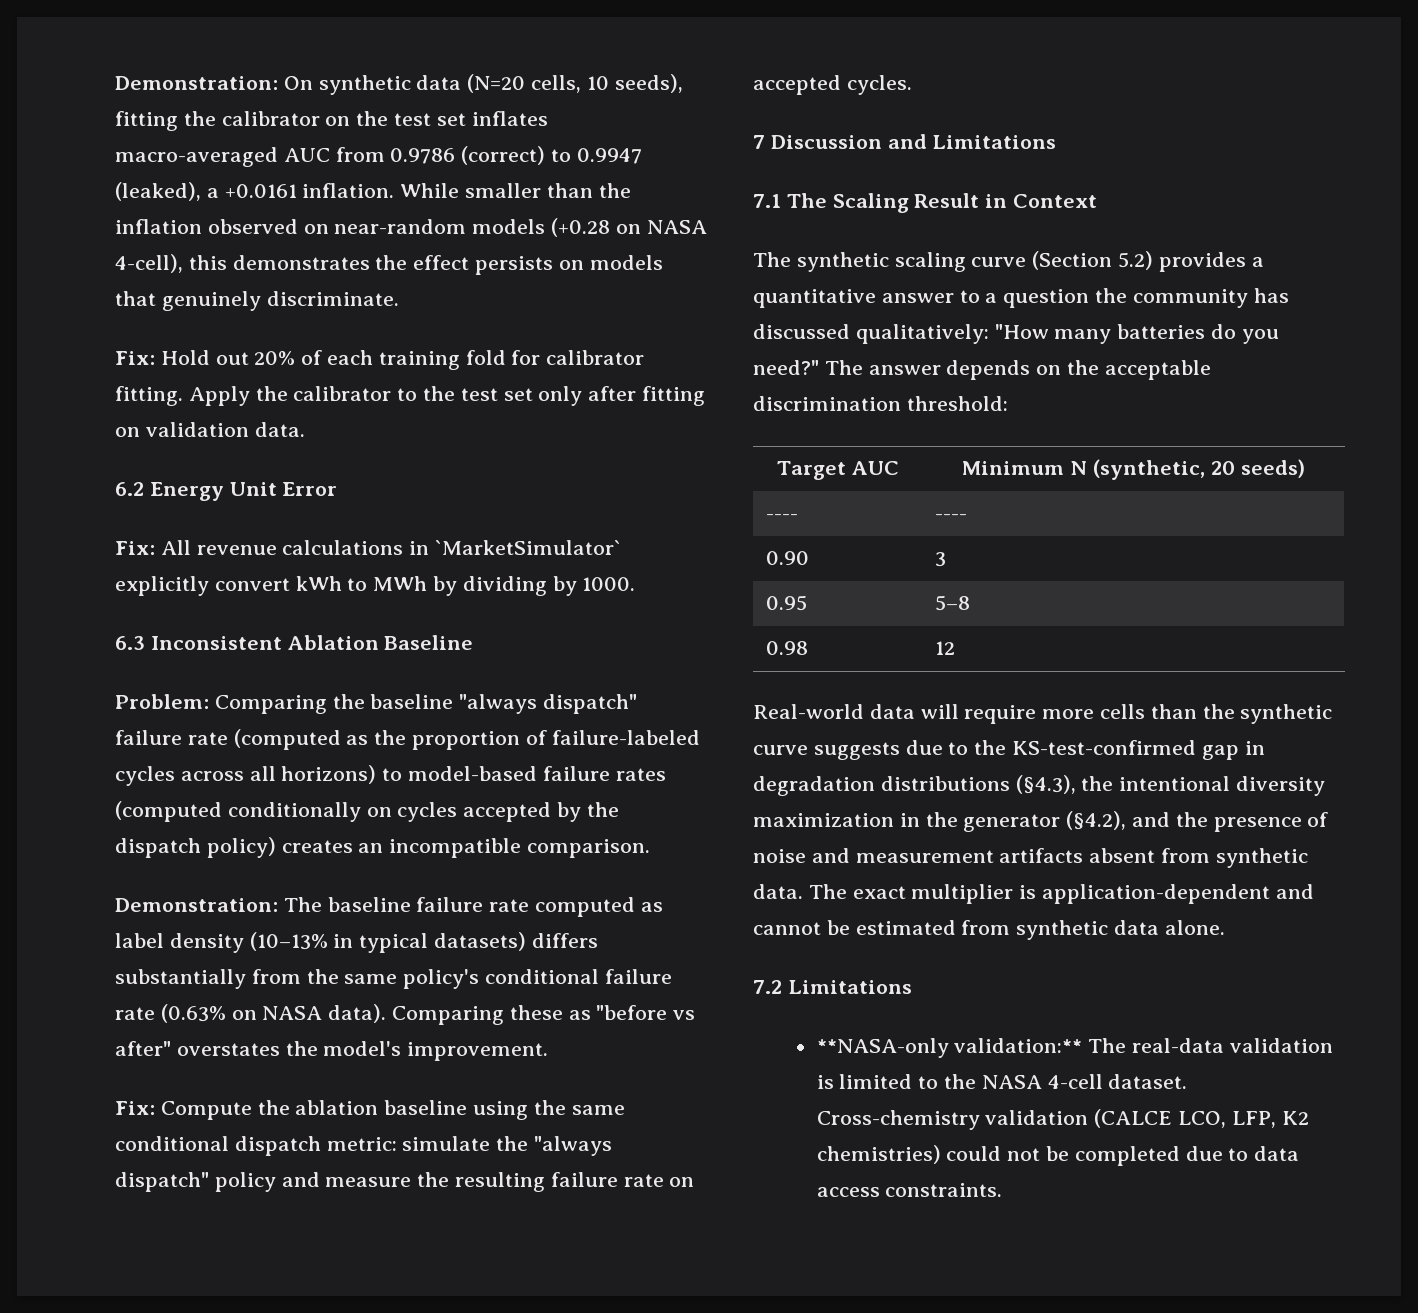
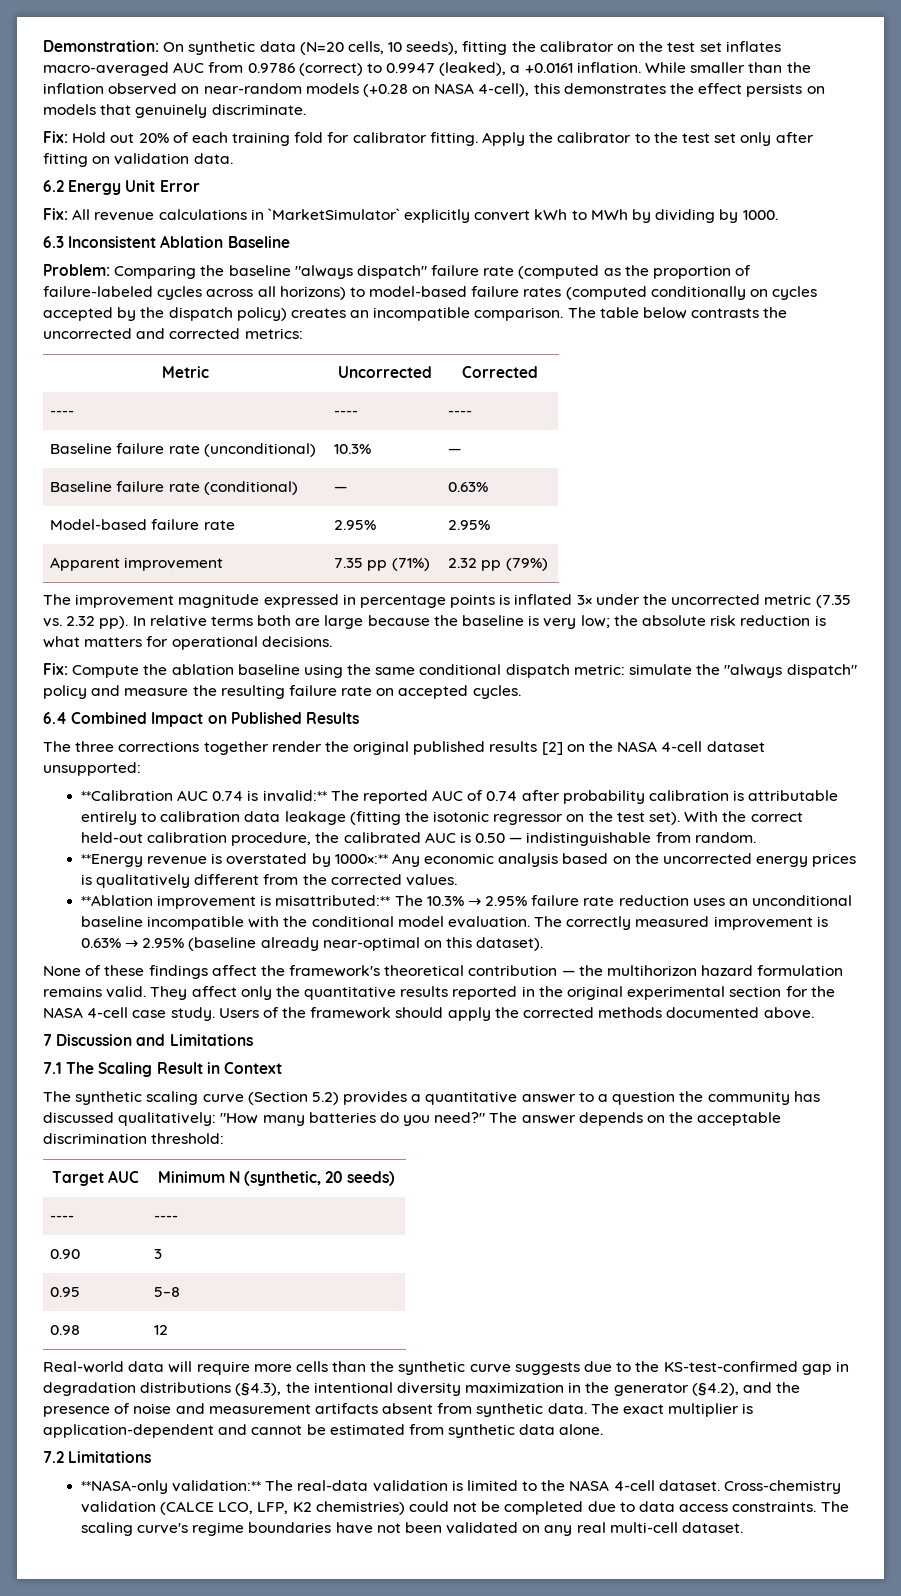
- Problem: Comparing the baseline "always dispatch" failure rate (computed as the proportion of failure-labeled cycles across all horizons) to model-based failure rates (computed conditionally on cycles accepted by the dispatch policy) creates an incompatible comparison.
- Demonstration: The baseline failure rate computed as label density (10–13% in typical datasets) differs substantially from the same policy's conditional failure rate (0.63% on NASA data). Comparing these as "before vs after" overstates the model's improvement.
+ Problem: Comparing the baseline "always dispatch" failure rate (computed as the proportion of failure-labeled cycles across all horizons) to model-based failure rates (computed conditionally on cycles accepted by the dispatch policy) creates an incompatible comparison. The table below contrasts the uncorrected and corrected metrics:
+ Metric | Uncorrected | Corrected
+ ---- | ---- | ----
+ Baseline failure rate (unconditional) | 10.3% | —
+ Baseline failure rate (conditional) | — | 0.63%
+ Model-based failure rate | 2.95% | 2.95%
+ Apparent improvement | 7.35 pp (71%) | 2.32 pp (79%)
+ The improvement magnitude expressed in percentage points is inflated 3× under the uncorrected metric (7.35 vs. 2.32 pp). In relative terms both are large because the baseline is very low; the absolute risk reduction is what matters for operational decisions.
+ 6.4 Combined Impact on Published Results
+ The three corrections together render the original published results [2] on the NASA 4-cell dataset unsupported:
+ **Calibration AUC 0.74 is invalid:** The reported AUC of 0.74 after probability calibration is attributable entirely to calibration data leakage (fitting the isotonic regressor on the test set). With the correct held-out calibration procedure, the calibrated AUC is 0.50 — indistinguishable from random.
+ **Energy revenue is overstated by 1000×:** Any economic analysis based on the uncorrected energy prices is qualitatively different from the corrected values.
+ **Ablation improvement is misattributed:** The 10.3% → 2.95% failure rate reduction uses an unconditional baseline incompatible with the conditional model evaluation. The correctly measured improvement is 0.63% → 2.95% (baseline already near-optimal on this dataset).
+ None of these findings affect the framework's theoretical contribution — the multihorizon hazard formulation remains valid. They affect only the quantitative results reported in the original experimental section for the NASA 4-cell case study. Users of the framework should apply the corrected methods documented above.
+ The scaling curve's regime boundaries have not been validated on any real multi-cell dataset.

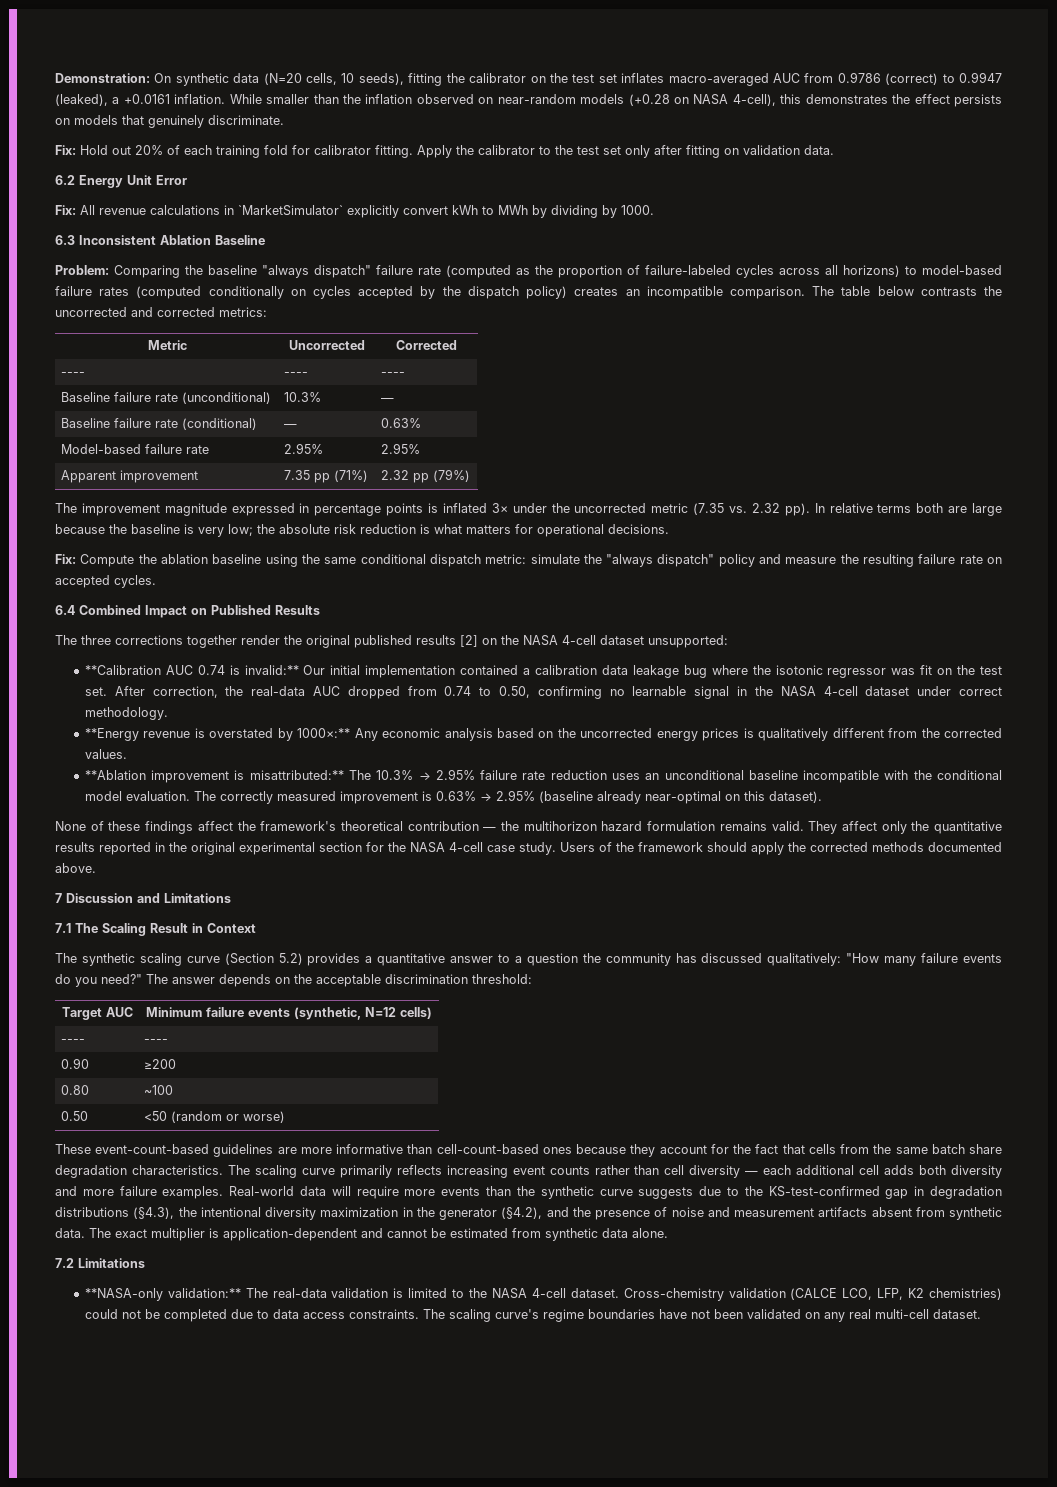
- **Calibration AUC 0.74 is invalid:** The reported AUC of 0.74 after probability calibration is attributable entirely to calibration data leakage (fitting the isotonic regressor on the test set). With the correct held-out calibration procedure, the calibrated AUC is 0.50 — indistinguishable from random.
+ **Calibration AUC 0.74 is invalid:** Our initial implementation contained a calibration data leakage bug where the isotonic regressor was fit on the test set. After correction, the real-data AUC dropped from 0.74 to 0.50, confirming no learnable signal in the NASA 4-cell dataset under correct methodology.
- The synthetic scaling curve (Section 5.2) provides a quantitative answer to a question the community has discussed qualitatively: "How many batteries do you need?"
+ The synthetic scaling curve (Section 5.2) provides a quantitative answer to a question the community has discussed qualitatively: "How many failure events do you need?"
- Target AUC | Minimum N (synthetic, 20 seeds)
+ Target AUC | Minimum failure events (synthetic, N=12 cells)
  ---- | ----
- 0.90 | 3
- 0.95 | 5–8
- 0.98 | 12
- Real-world data will require more cells than the synthetic curve suggests due to the KS-test-confirmed gap in degradation distributions (§4.3), the intentional diversity maximization in the generator (§4.2), and the presence of noise and measurement artifacts absent from synthetic data.
+ 0.90 | ≥200
+ 0.80 | ~100
+ 0.50 | <50 (random or worse)
+ These event-count-based guidelines are more informative than cell-count-based ones because they account for the fact that cells from the same batch share degradation characteristics. The scaling curve primarily reflects increasing event counts rather than cell diversity — each additional cell adds both diversity and more failure examples. Real-world data will require more events than the synthetic curve suggests due to the KS-test-confirmed gap in degradation distributions (§4.3), the intentional diversity maximization in the generator (§4.2), and the presence of noise and measurement artifacts absent from synthetic data.

